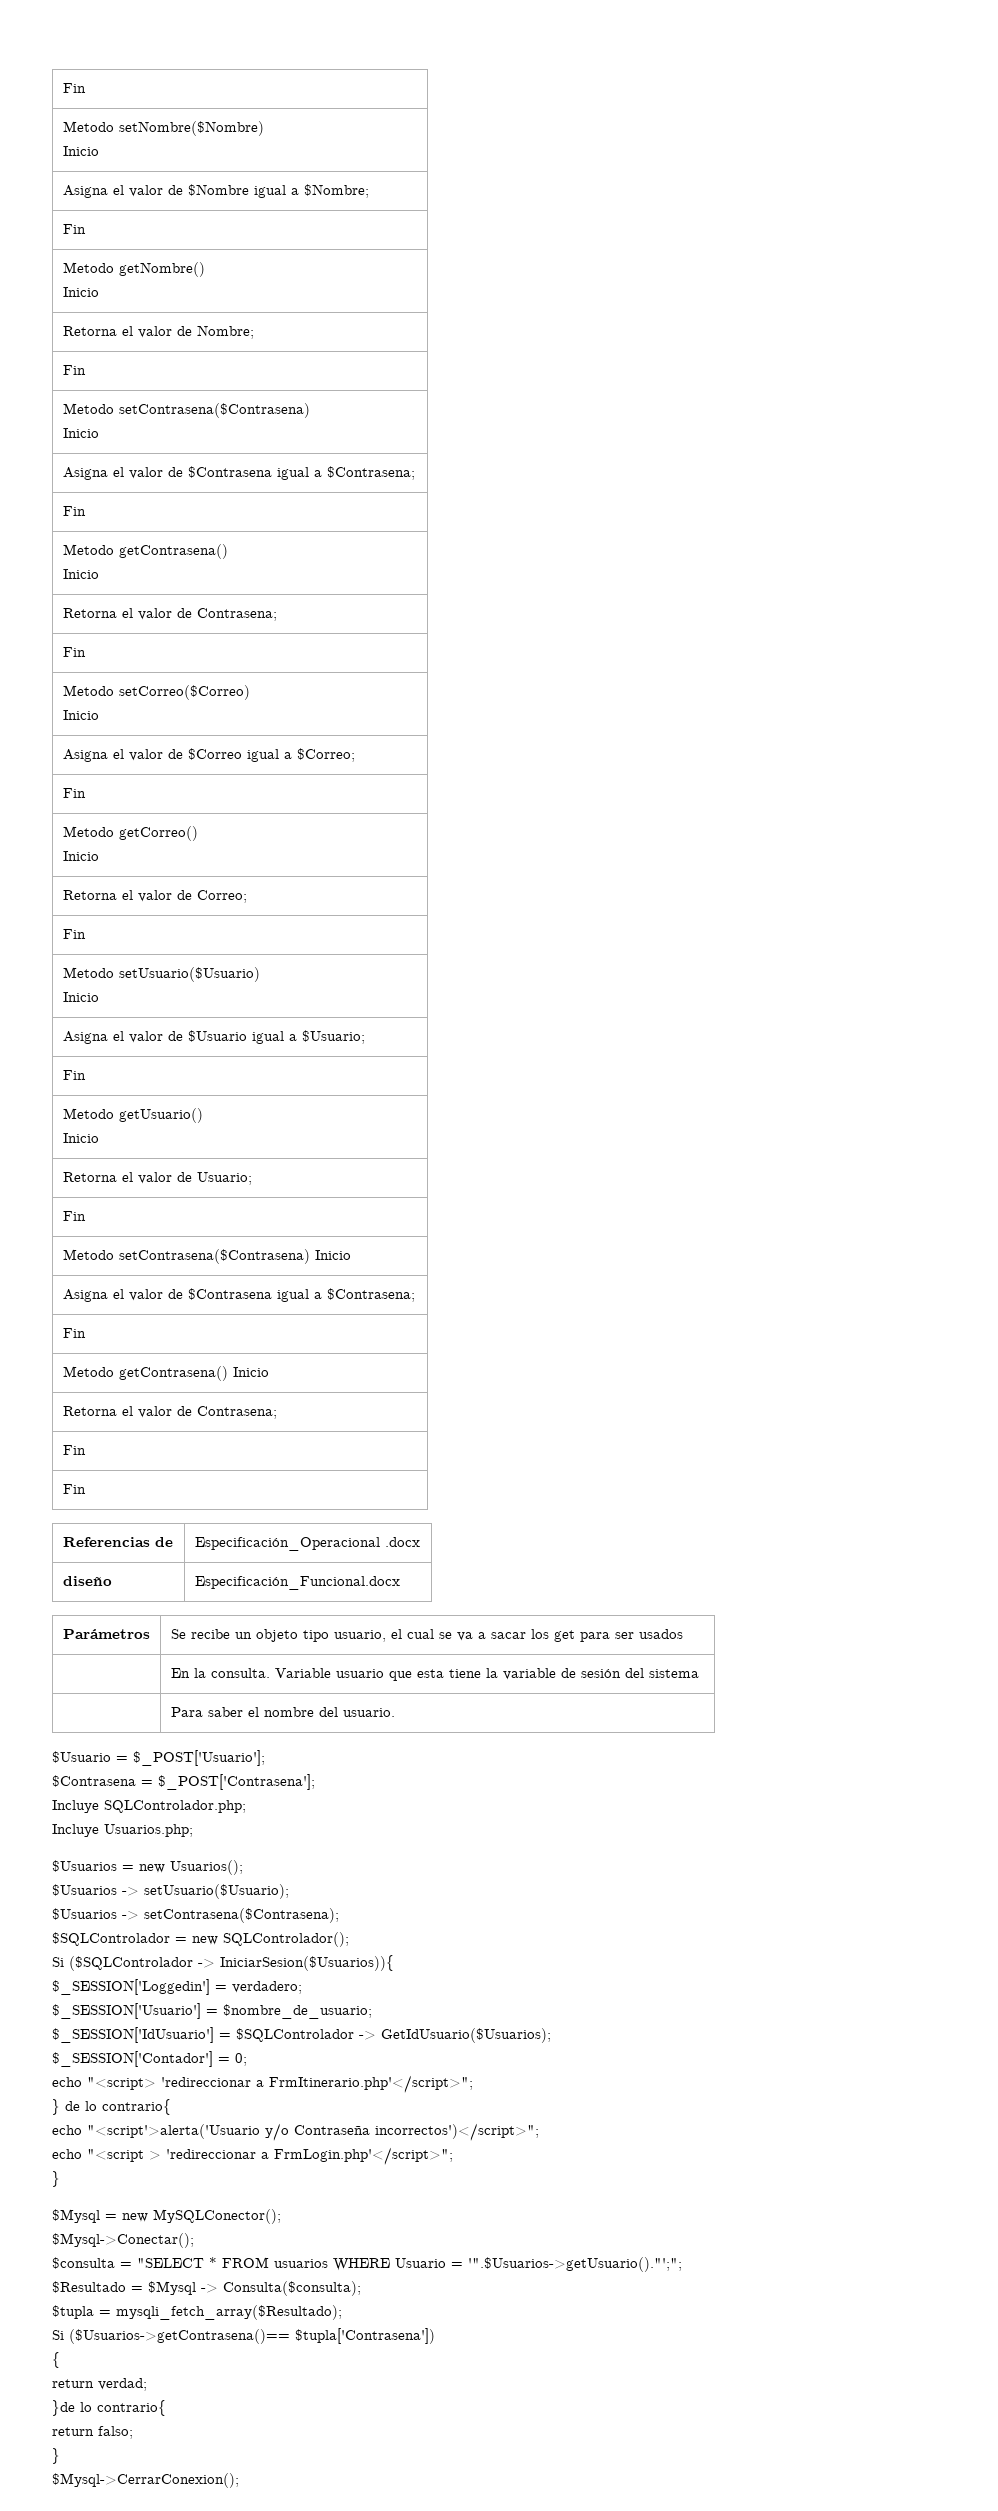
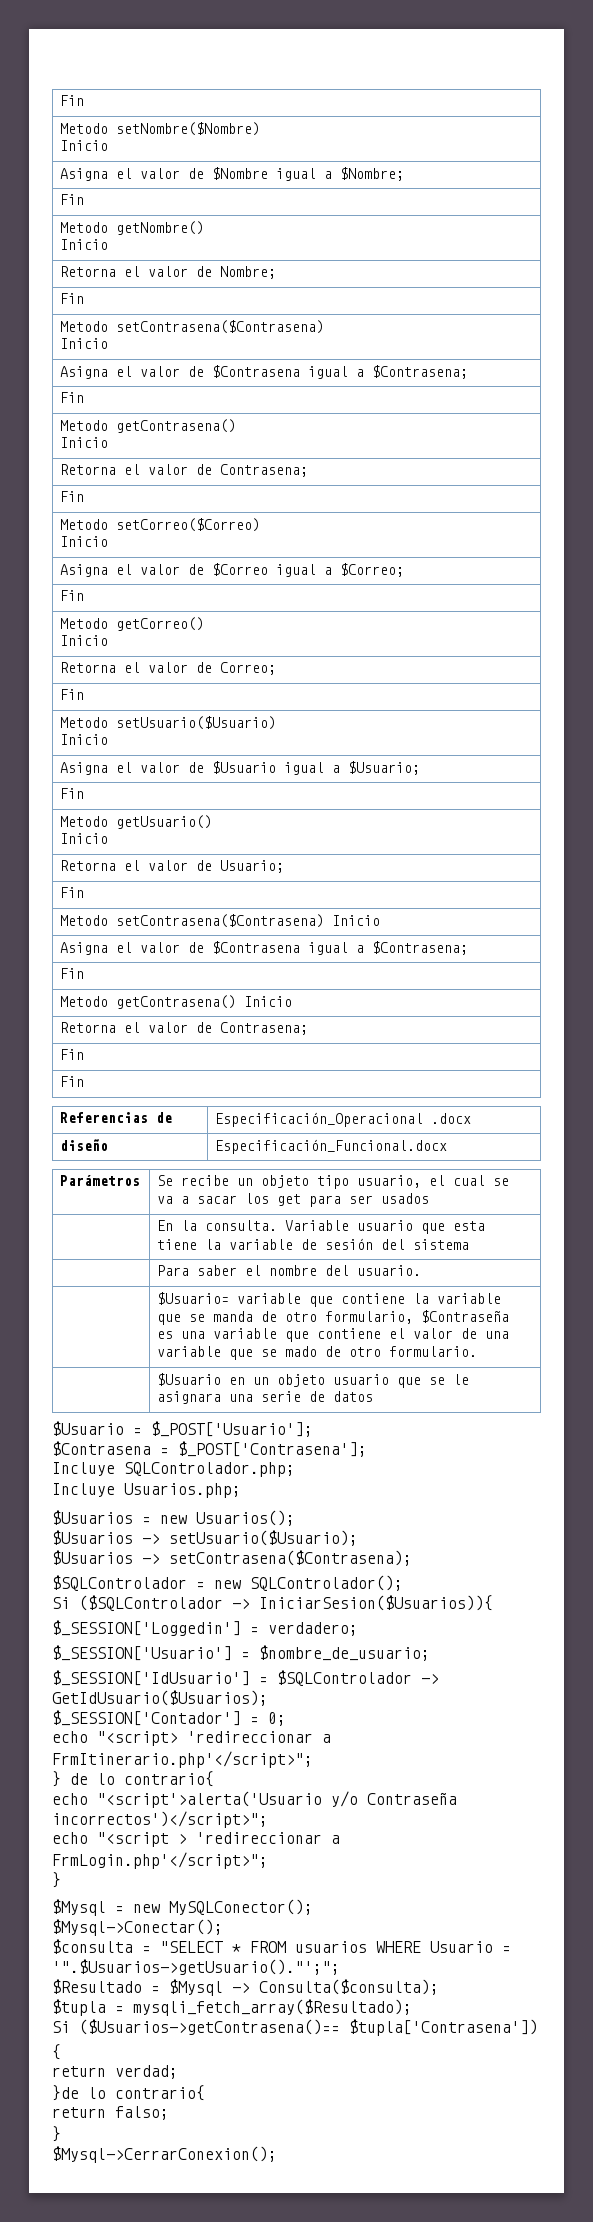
+ | $Usuario= variable que contiene la variable que se manda de otro formulario, $Contraseña es una variable que contiene el valor de una variable que se mado de otro formulario.
+ | $Usuario en un objeto usuario que se le asignara una serie de datos

